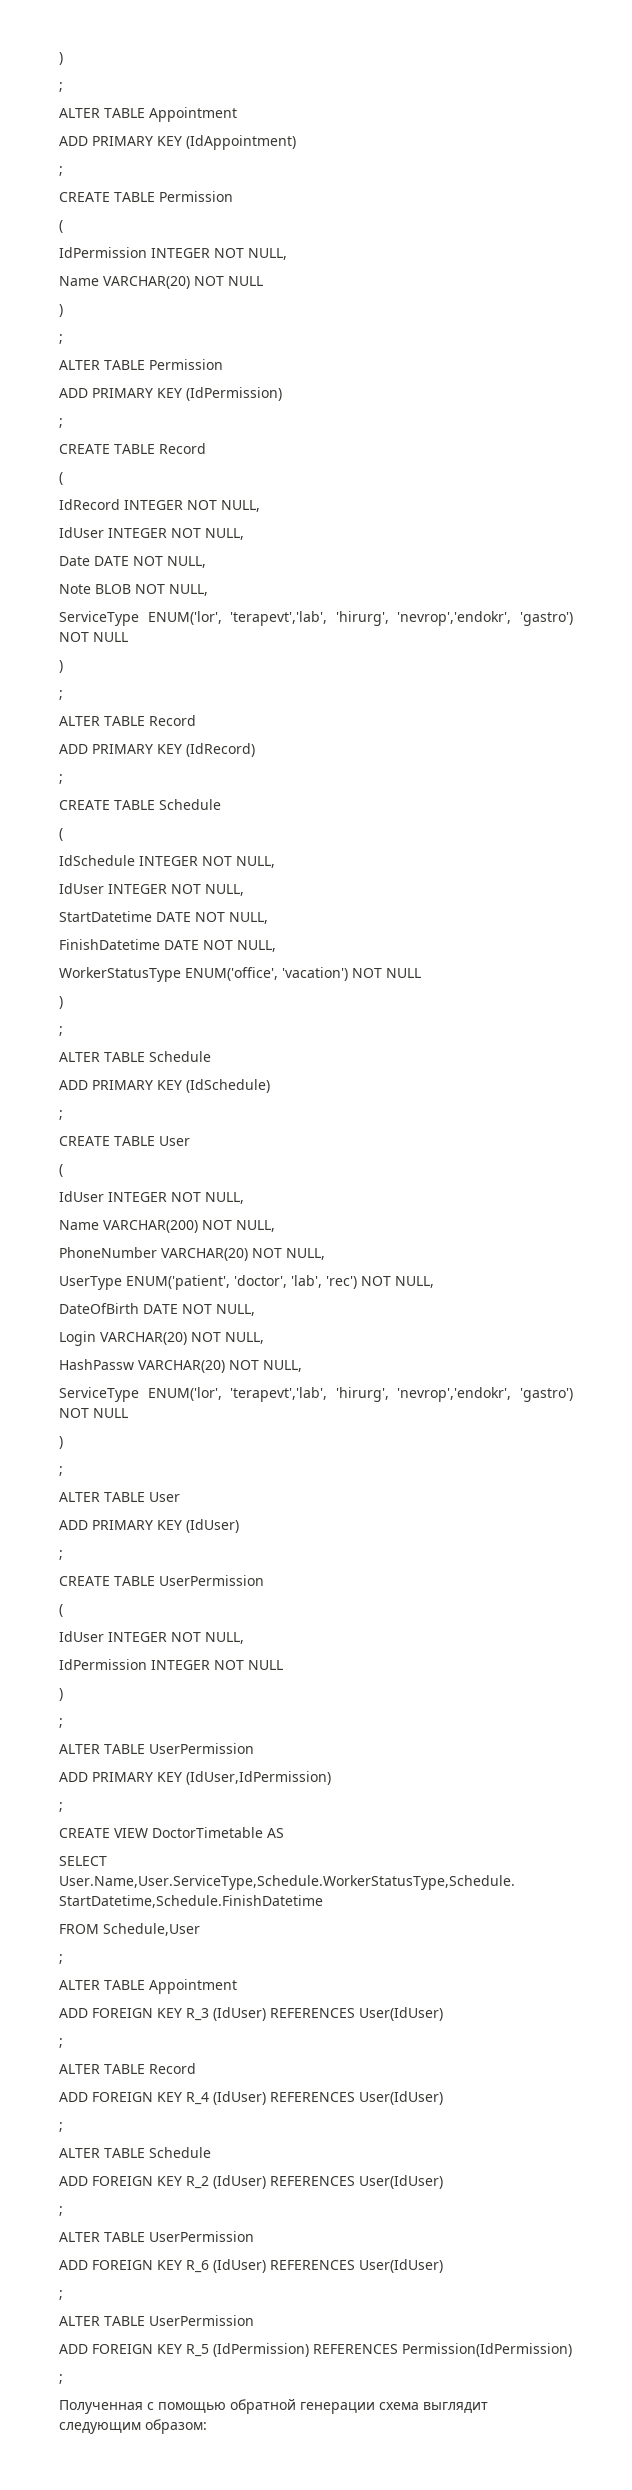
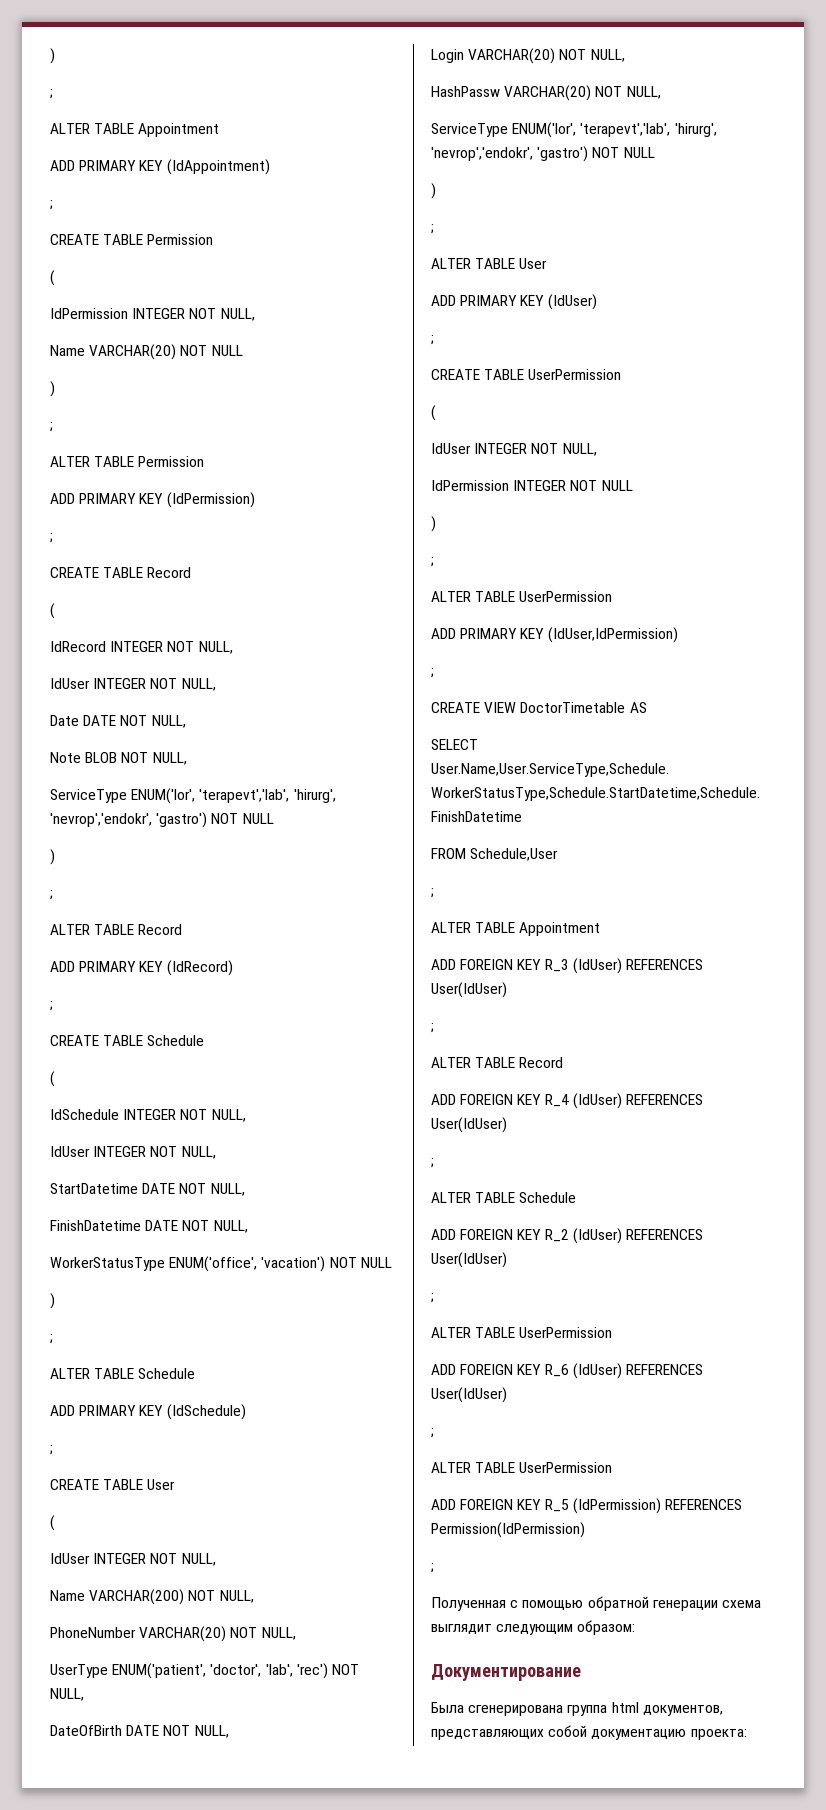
+ Документирование
+ Была сгенерирована группа html документов, представляющих собой документацию проекта:

